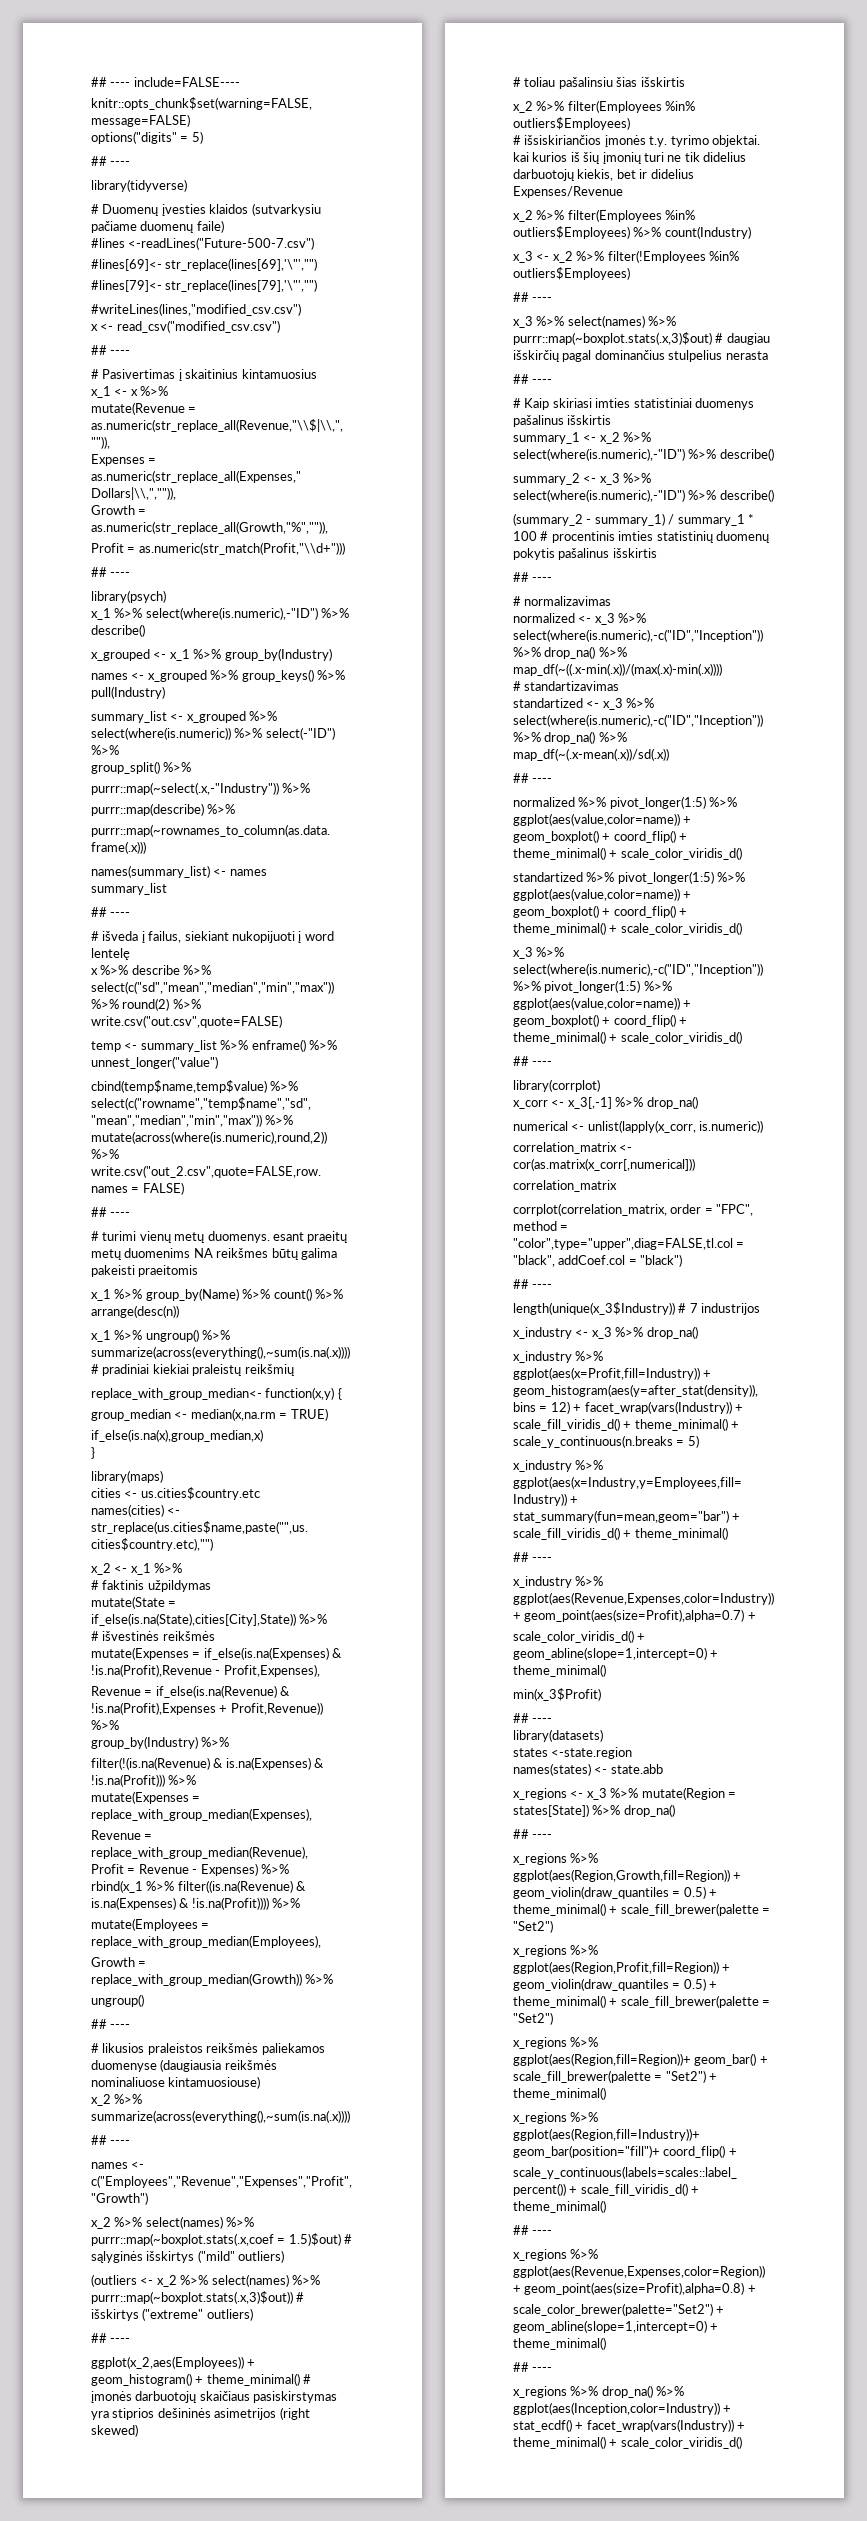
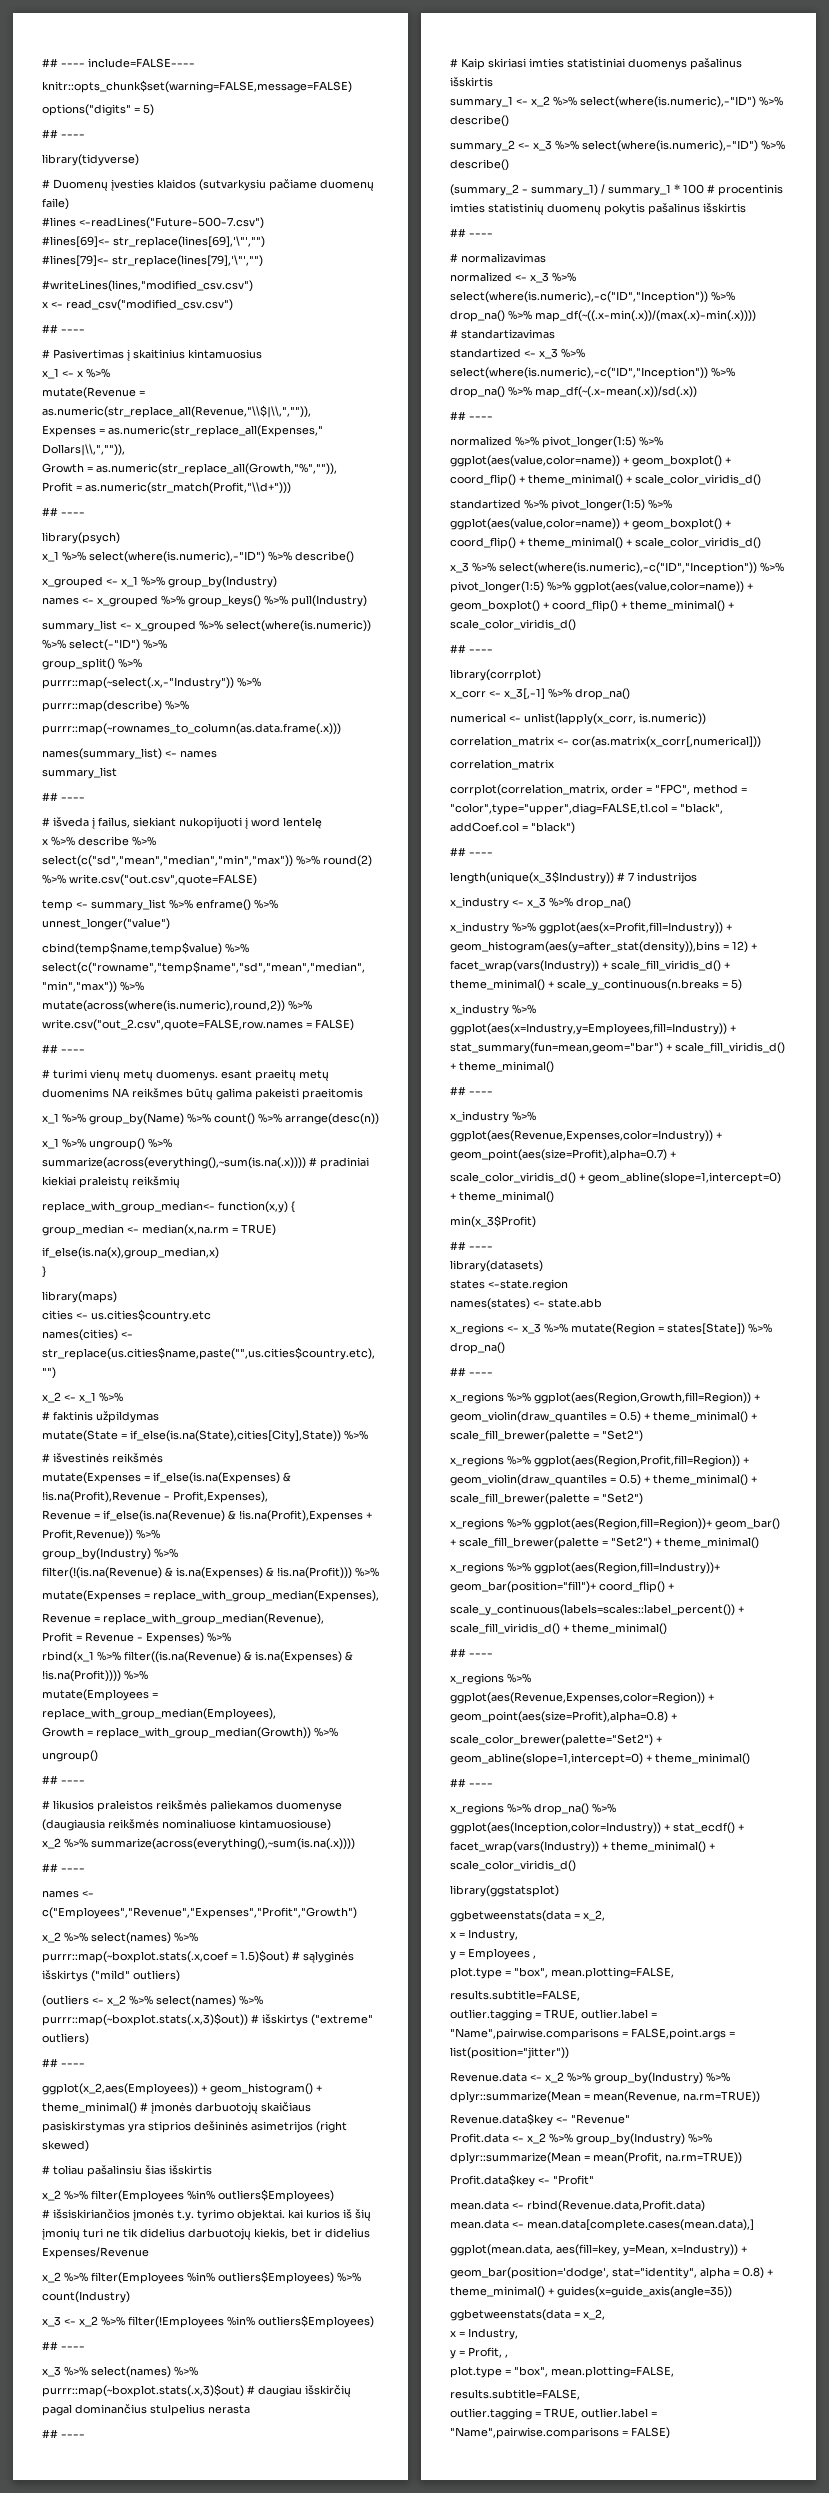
+ library(ggstatsplot)
+ ggbetweenstats(data = x_2,
+ x = Industry,
+ y = Employees ,
+ plot.type = "box", mean.plotting=FALSE,
+ results.subtitle=FALSE,
+ outlier.tagging = TRUE, outlier.label = "Name",pairwise.comparisons = FALSE,point.args = list(position="jitter"))
+ Revenue.data <- x_2 %>% group_by(Industry) %>% dplyr::summarize(Mean = mean(Revenue, na.rm=TRUE))
+ Revenue.data$key <- "Revenue"
+ Profit.data <- x_2 %>% group_by(Industry) %>% dplyr::summarize(Mean = mean(Profit, na.rm=TRUE))
+ Profit.data$key <- "Profit"
+ mean.data <- rbind(Revenue.data,Profit.data)
+ mean.data <- mean.data[complete.cases(mean.data),]
+ ggplot(mean.data, aes(fill=key, y=Mean, x=Industry)) +
+ geom_bar(position='dodge', stat="identity", alpha = 0.8) + theme_minimal() + guides(x=guide_axis(angle=35))
+ ggbetweenstats(data = x_2,
+ x = Industry,
+ y = Profit, ,
+ plot.type = "box", mean.plotting=FALSE,
+ results.subtitle=FALSE,
+ outlier.tagging = TRUE, outlier.label = "Name",pairwise.comparisons = FALSE)

